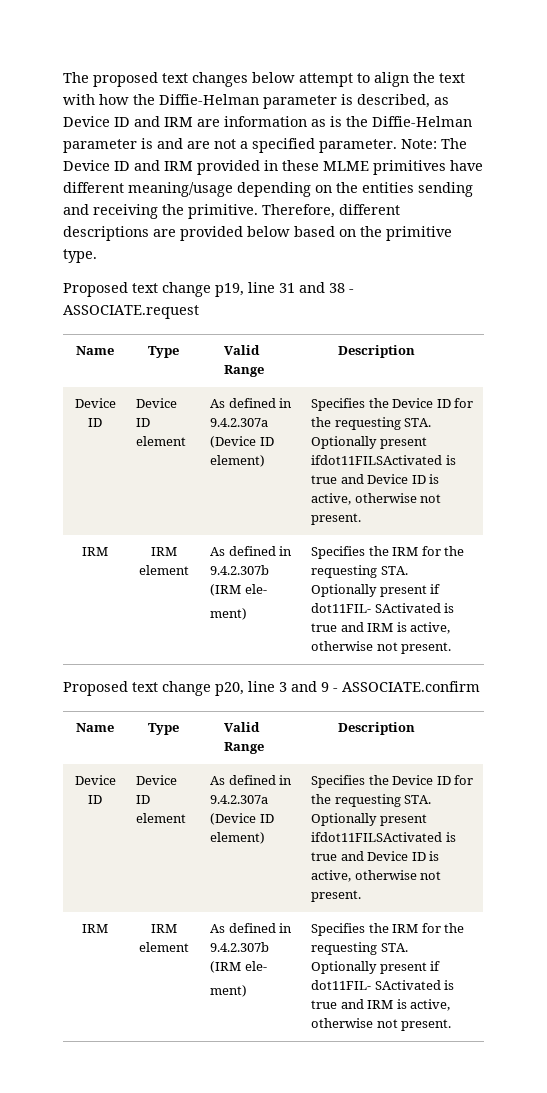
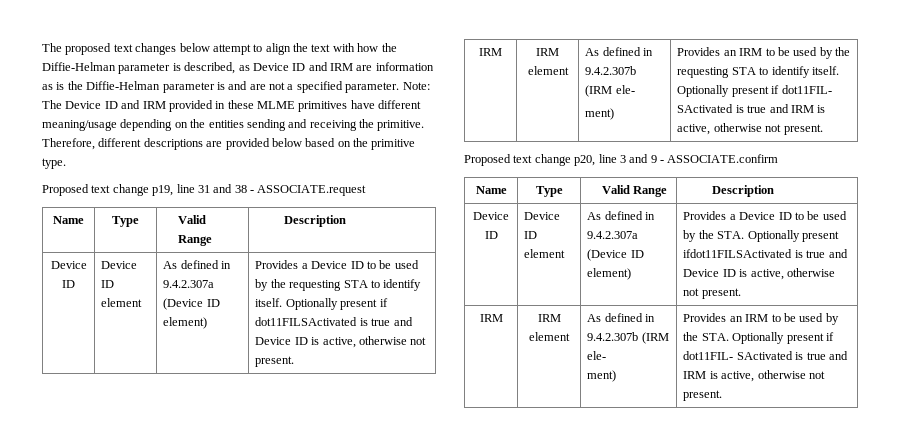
  Proposed text change p19, line 31 and 38 - ASSOCIATE.request
  Name | Type | Valid Range | Description
- Device ID | Device ID element | As defined in 9.4.2.307a (Device ID element) | Specifies the Device ID for the requesting STA. Optionally present ifdot11FILSActivated is true and Device ID is active, otherwise not present.
+ Device ID | Device ID element | As defined in 9.4.2.307a (Device ID element) | Provides a Device ID to be used by the requesting STA to identify itself. Optionally present if dot11FILSActivated is true and Device ID is active, otherwise not present.
  IRM | IRM element | As defined in 9.4.2.307b (IRM ele-
- ment) | Specifies the IRM for the requesting STA. Optionally present if dot11FIL- SActivated is true and IRM is active, otherwise not present.
+ ment) | Provides an IRM to be used by the requesting STA to identify itself. Optionally present if dot11FIL- SActivated is true and IRM is active, otherwise not present.
  Proposed text change p20, line 3 and 9 - ASSOCIATE.confirm
  Name | Type | Valid Range | Description
- Device ID | Device ID element | As defined in 9.4.2.307a (Device ID element) | Specifies the Device ID for the requesting STA. Optionally present ifdot11FILSActivated is true and Device ID is active, otherwise not present.
+ Device ID | Device ID element | As defined in 9.4.2.307a (Device ID element) | Provides a Device ID to be used by the STA. Optionally present ifdot11FILSActivated is true and Device ID is active, otherwise not present.
  IRM | IRM element | As defined in 9.4.2.307b (IRM ele-
- ment) | Specifies the IRM for the requesting STA. Optionally present if dot11FIL- SActivated is true and IRM is active, otherwise not present.
+ ment) | Provides an IRM to be used by the STA. Optionally present if dot11FIL- SActivated is true and IRM is active, otherwise not present.

